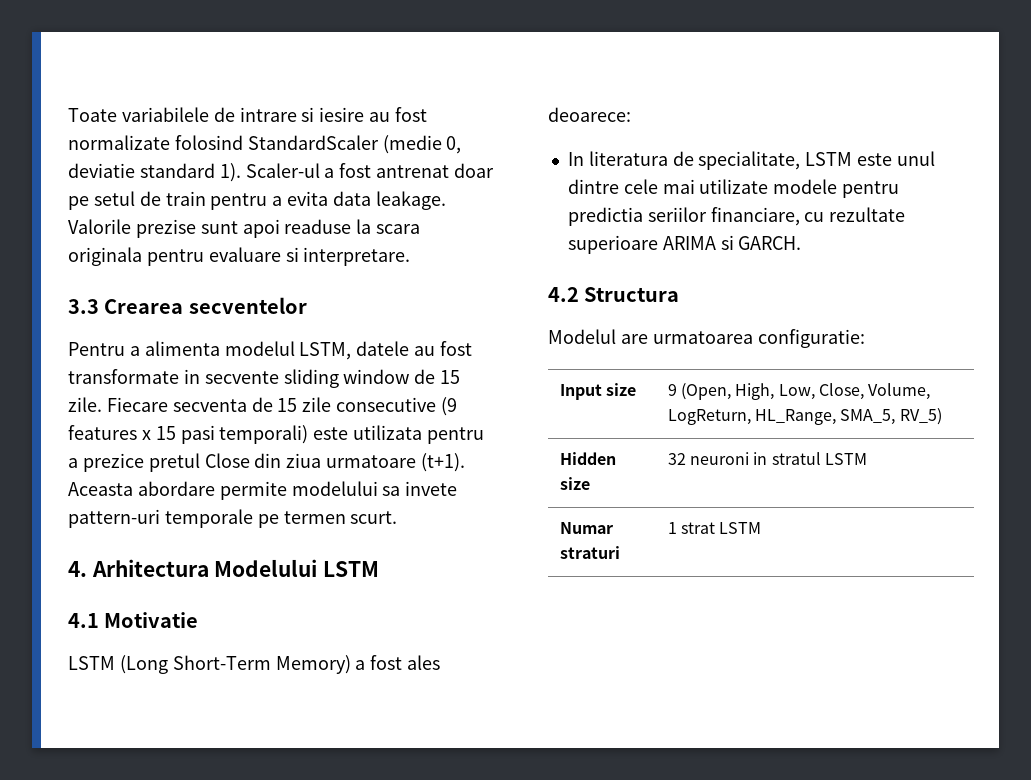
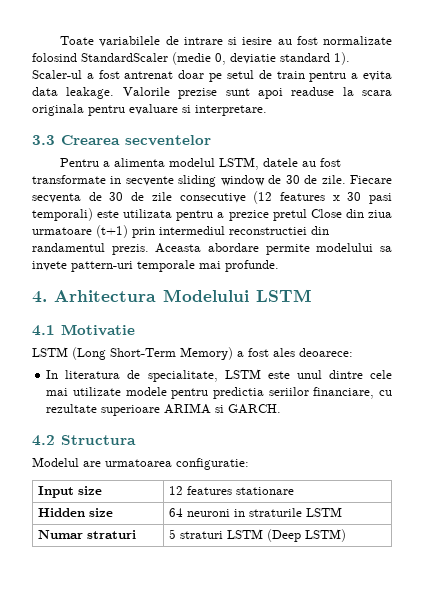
- Pentru a alimenta modelul LSTM, datele au fost transformate in secvente sliding window de 15 zile.
+ Pentru a alimenta modelul LSTM, datele au fost transformate in secvente sliding window de 30 de zile.
- Fiecare secventa de 15 zile consecutive (9 features x 15 pasi temporali) este utilizata pentru a prezice pretul Close din ziua urmatoare (t+1).
+ Fiecare secventa de 30 de zile consecutive (12 features x 30 pasi temporali) este utilizata pentru a prezice pretul Close din ziua urmatoare (t+1) prin intermediul reconstructiei din randamentul prezis.
- Aceasta abordare permite modelului sa invete pattern-uri temporale pe termen scurt.
+ Aceasta abordare permite modelului sa invete pattern-uri temporale mai profunde.
- Input size | 9 (Open, High, Low, Close, Volume, LogReturn, HL_Range, SMA_5, RV_5)
+ Input size | 12 features stationare
- Hidden size | 32 neuroni in stratul LSTM
+ Hidden size | 64 neuroni in straturile LSTM
- Numar straturi | 1 strat LSTM
+ Numar straturi | 5 straturi LSTM (Deep LSTM)

